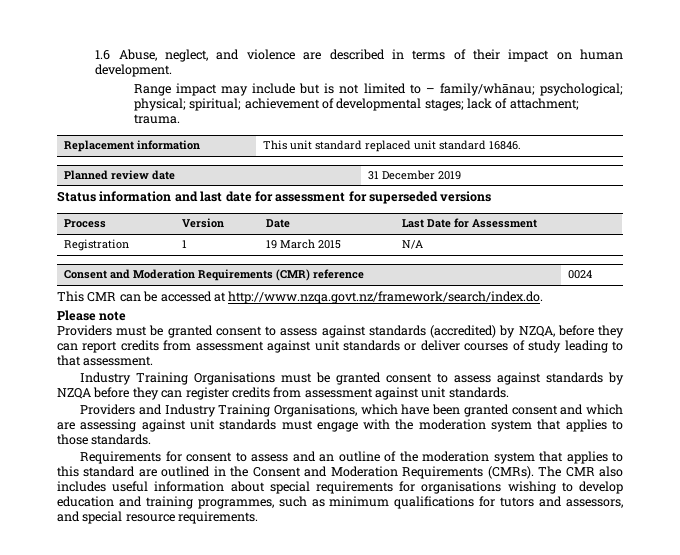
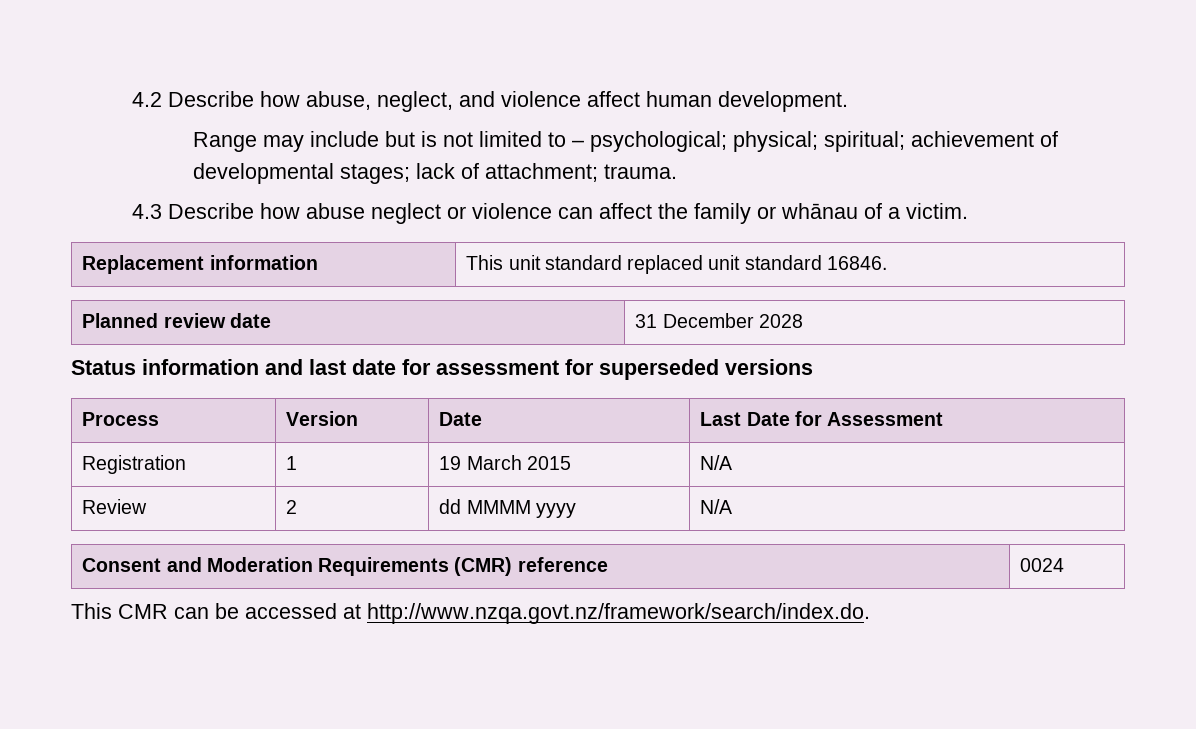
- 1.6 Abuse, neglect, and violence are described in terms of their impact on human development.
+ 4.2 Describe how abuse, neglect, and violence affect human development.
- Range impact may include but is not limited to – family/whānau; psychological; physical; spiritual; achievement of developmental stages; lack of attachment; trauma.
+ Range may include but is not limited to – psychological; physical; spiritual; achievement of developmental stages; lack of attachment; trauma.
+ 4.3 Describe how abuse neglect or violence can affect the family or whānau of a victim.
- Planned review date | 31 December 2019
+ Planned review date | 31 December 2028
+ Review | 2 | dd MMMM yyyy | N/A
- Please note
- Providers must be granted consent to assess against standards (accredited) by NZQA, before they can report credits from assessment against unit standards or deliver courses of study leading to that assessment.
- Industry Training Organisations must be granted consent to assess against standards by NZQA before they can register credits from assessment against unit standards.
- Providers and Industry Training Organisations, which have been granted consent and which are assessing against unit standards must engage with the moderation system that applies to those standards.
- Requirements for consent to assess and an outline of the moderation system that applies to this standard are outlined in the Consent and Moderation Requirements (CMRs). The CMR also includes useful information about special requirements for organisations wishing to develop education and training programmes, such as minimum qualifications for tutors and assessors, and special resource requirements.

